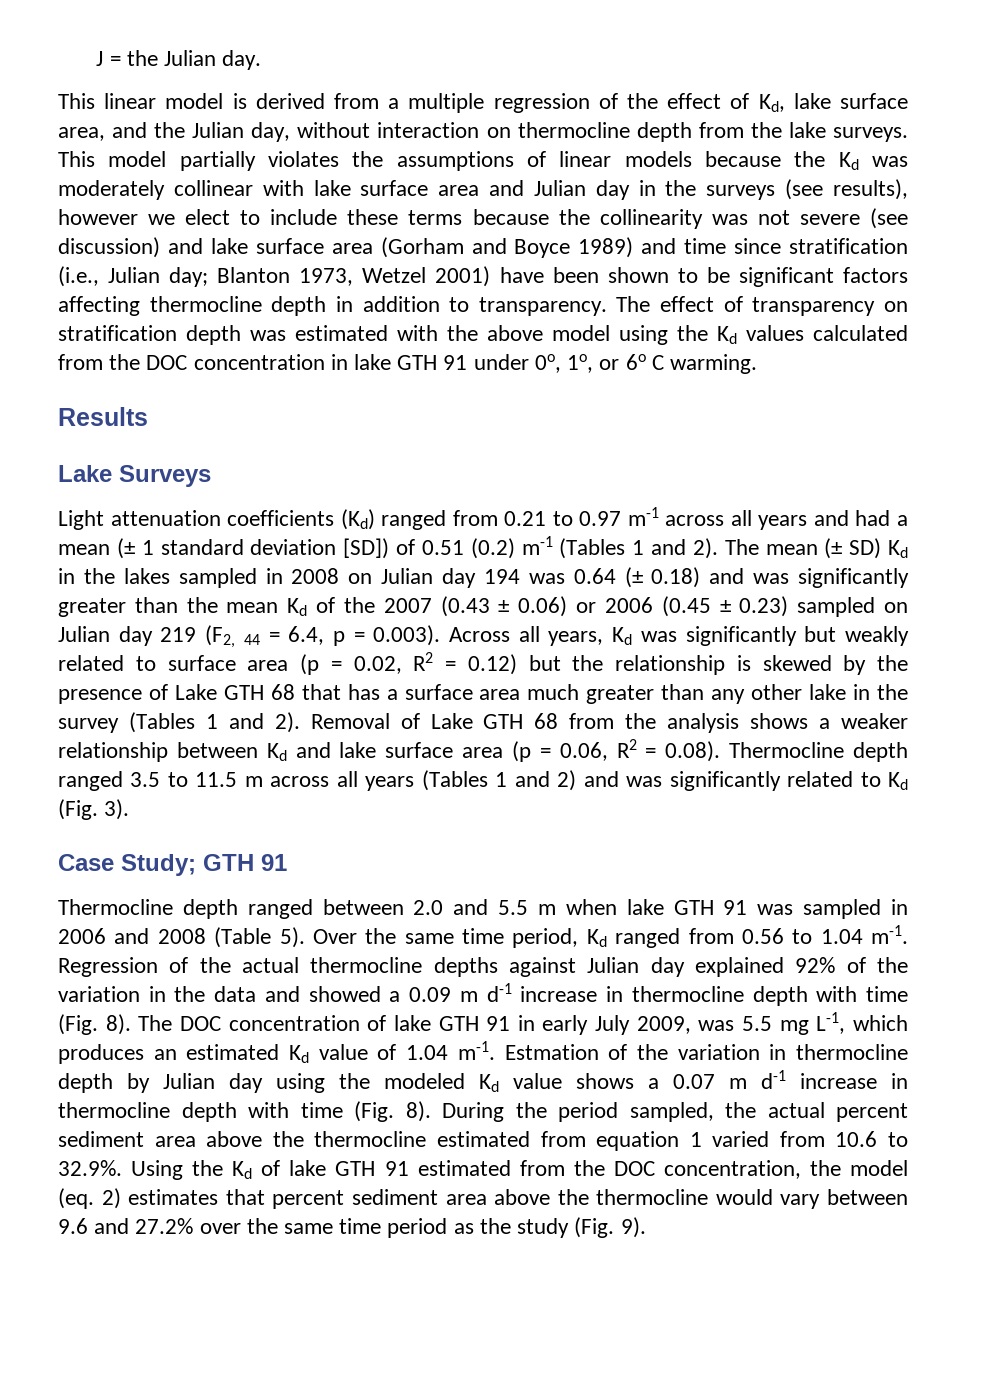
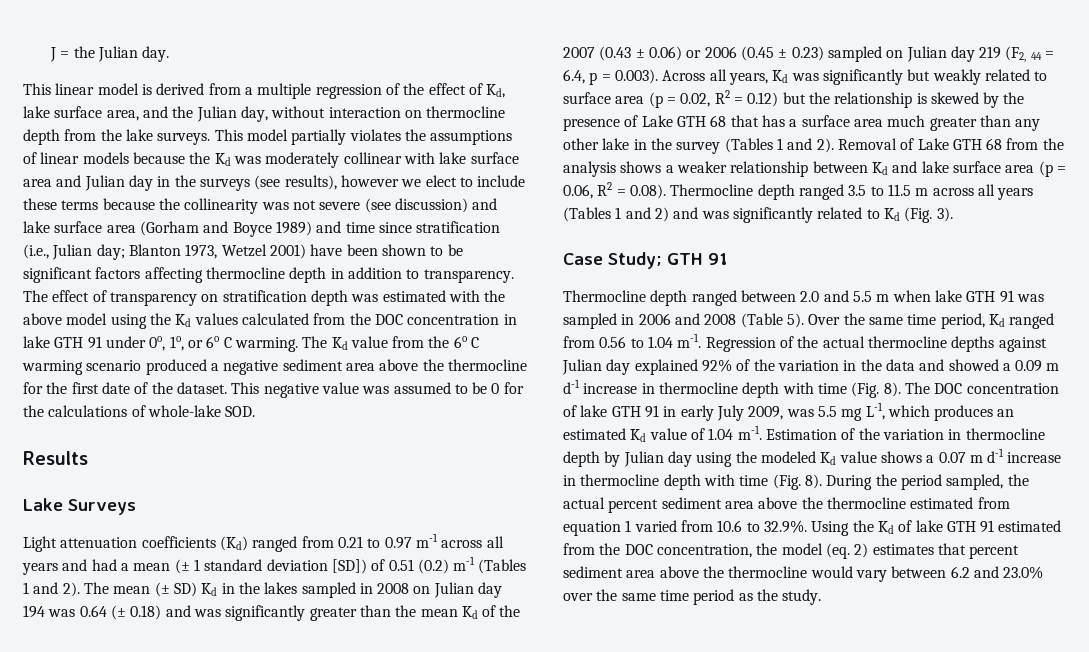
+ The Kd value from the 6o C warming scenario produced a negative sediment area above the thermocline for the first date of the dataset. This negative value was assumed to be 0 for the calculations of whole-lake SOD.
- Estmation of the variation in thermocline depth by Julian day using the modeled Kd value shows a 0.07 m d-1 increase in thermocline depth with time (Fig. 8).
+ Estimation of the variation in thermocline depth by Julian day using the modeled Kd value shows a 0.07 m d-1 increase in thermocline depth with time (Fig. 8).
- 2) estimates that percent sediment area above the thermocline would vary between 9.6 and 27.2% over the same time period as the study (Fig. 9).
+ 2) estimates that percent sediment area above the thermocline would vary between 6.2 and 23.0% over the same time period as the study.

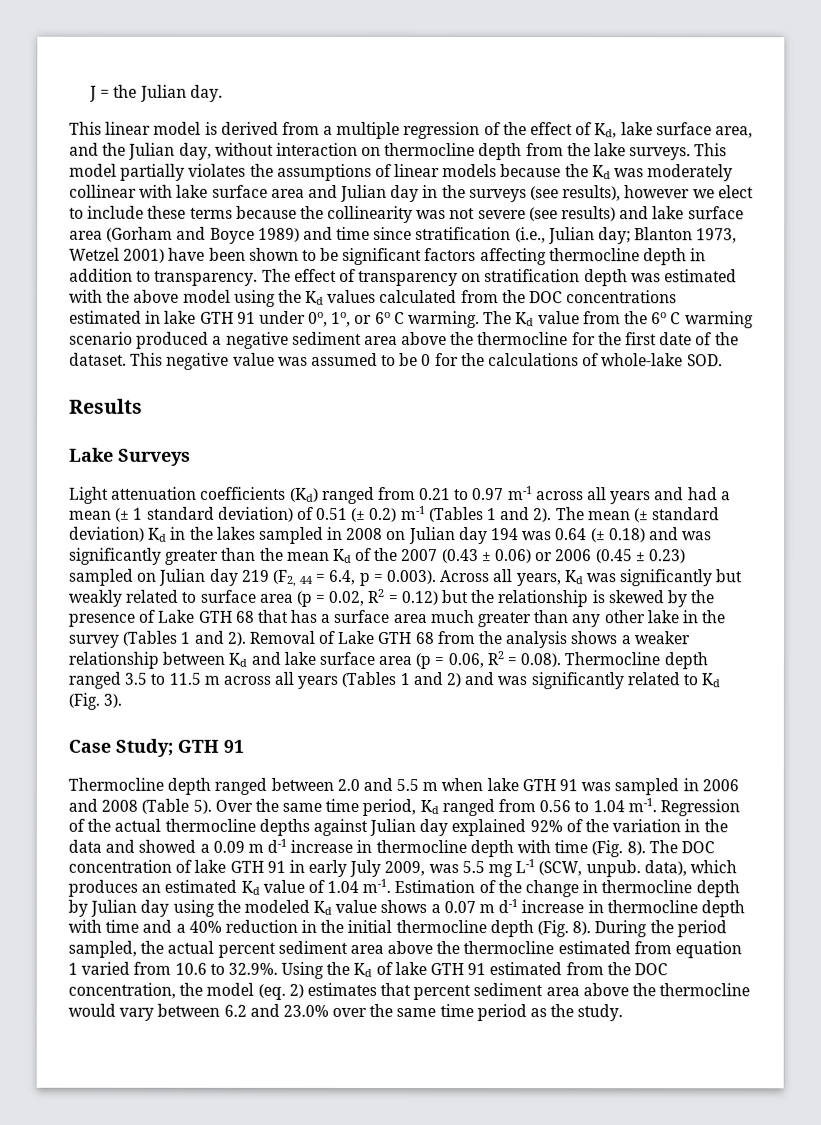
- This model partially violates the assumptions of linear models because the Kd was moderately collinear with lake surface area and Julian day in the surveys (see results), however we elect to include these terms because the collinearity was not severe (see discussion) and lake surface area (Gorham and Boyce 1989) and time since stratification (i.e., Julian day;
+ This model partially violates the assumptions of linear models because the Kd was moderately collinear with lake surface area and Julian day in the surveys (see results), however we elect to include these terms because the collinearity was not severe (see results) and lake surface area (Gorham and Boyce 1989) and time since stratification (i.e., Julian day;
- The effect of transparency on stratification depth was estimated with the above model using the Kd values calculated from the DOC concentration in lake GTH 91 under 0o, 1o, or 6o C warming.
+ The effect of transparency on stratification depth was estimated with the above model using the Kd values calculated from the DOC concentrations estimated in lake GTH 91 under 0o, 1o, or 6o C warming.
- Light attenuation coefficients (Kd) ranged from 0.21 to 0.97 m-1 across all years and had a mean (± 1 standard deviation [SD]) of 0.51 (0.2) m-1 (Tables 1 and 2).
+ Light attenuation coefficients (Kd) ranged from 0.21 to 0.97 m-1 across all years and had a mean (± 1 standard deviation) of 0.51 (± 0.2) m-1 (Tables 1 and 2).
- The mean (± SD) Kd in the lakes sampled in 2008 on Julian day 194 was 0.64 (± 0.18) and was significantly greater than the mean Kd of the 2007 (0.43 ± 0.06) or 2006 (0.45 ± 0.23) sampled on Julian day 219 (F2, 44 = 6.4, p = 0.003). Across all years, Kd was significantly but weakly related to surface area (p = 0.02, R2 = 0.12) but the relationship is skewed by the presence of Lake GTH 68 that has a surface area much greater than any other lake in the survey (Tables 1 and 2).
+ The mean (± standard deviation) Kd in the lakes sampled in 2008 on Julian day 194 was 0.64 (± 0.18) and was significantly greater than the mean Kd of the 2007 (0.43 ± 0.06) or 2006 (0.45 ± 0.23) sampled on Julian day 219 (F2, 44 = 6.4, p = 0.003). Across all years, Kd was significantly but weakly related to surface area (p = 0.02, R2 = 0.12) but the relationship is skewed by the presence of Lake GTH 68 that has a surface area much greater than any other lake in the survey (Tables 1 and 2).
- The DOC concentration of lake GTH 91 in early July 2009, was 5.5 mg L-1, which produces an estimated Kd value of 1.04 m-1.
+ The DOC concentration of lake GTH 91 in early July 2009, was 5.5 mg L-1 (SCW, unpub. data), which produces an estimated Kd value of 1.04 m-1.
- Estimation of the variation in thermocline depth by Julian day using the modeled Kd value shows a 0.07 m d-1 increase in thermocline depth with time (Fig. 8).
+ Estimation of the change in thermocline depth by Julian day using the modeled Kd value shows a 0.07 m d-1 increase in thermocline depth with time and a 40% reduction in the initial thermocline depth (Fig. 8).

